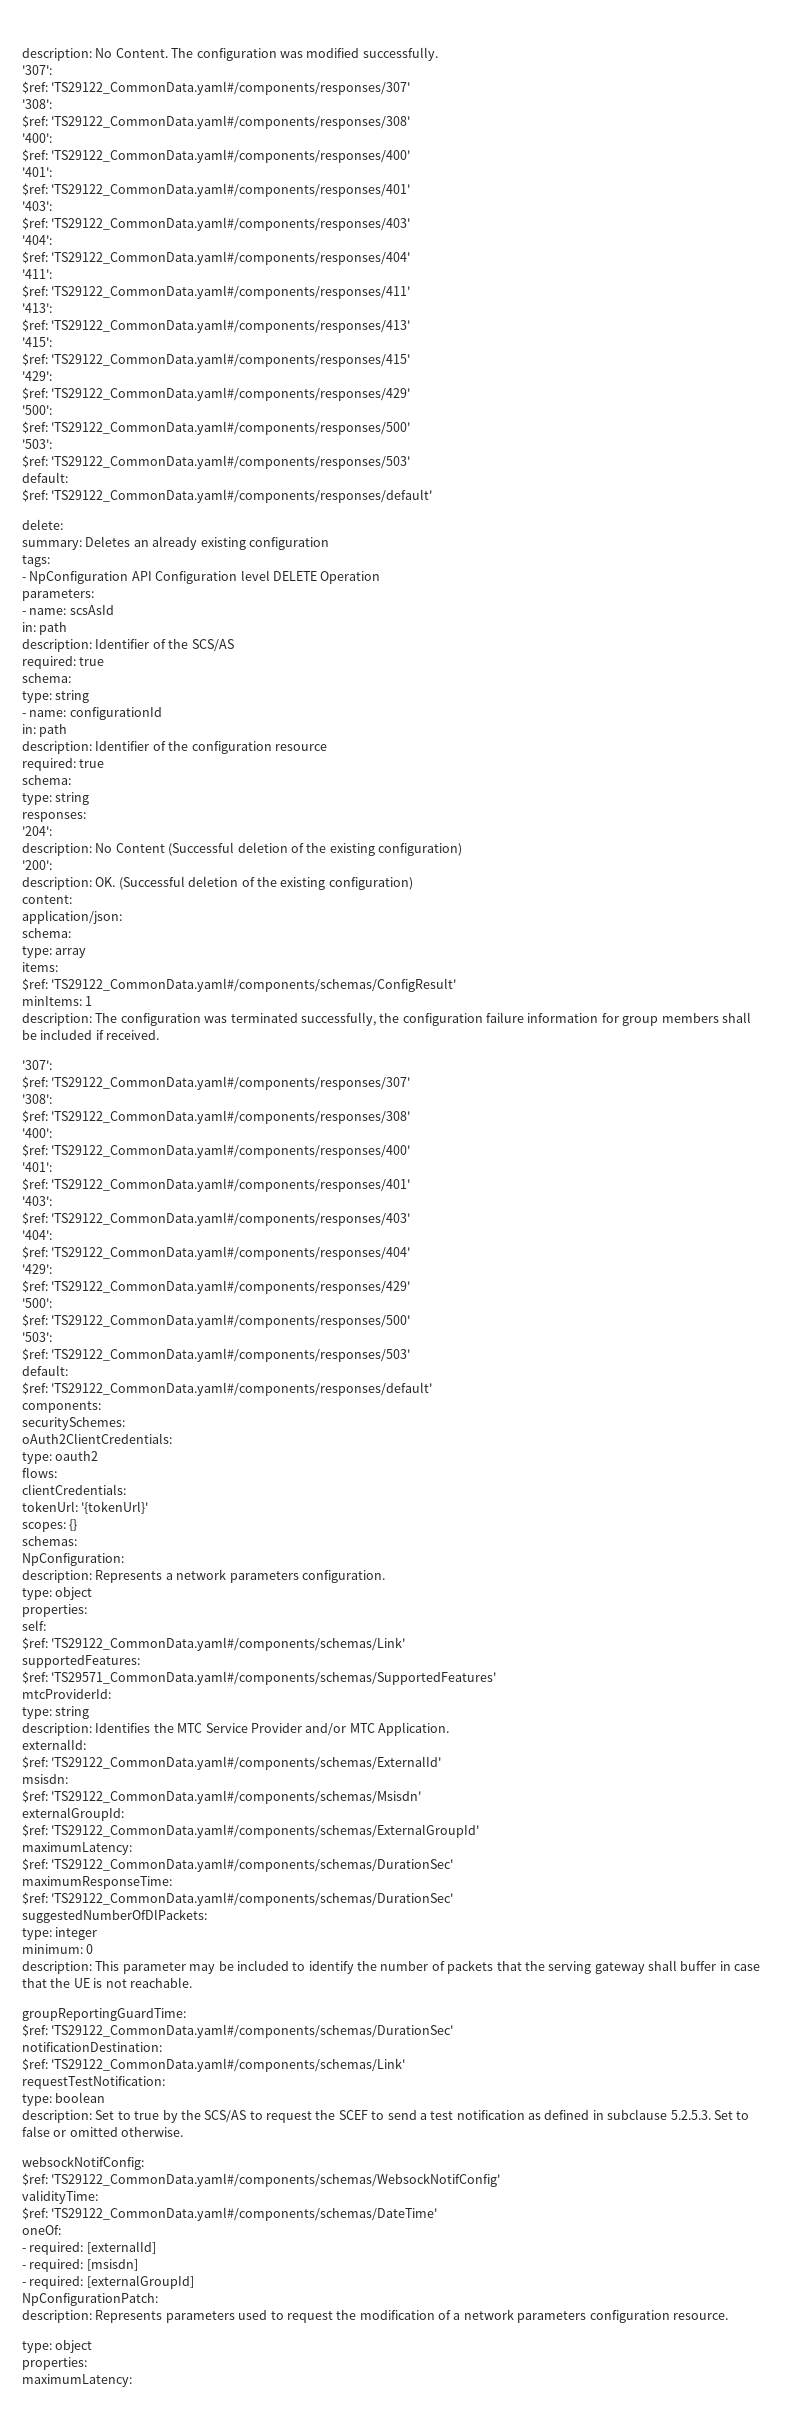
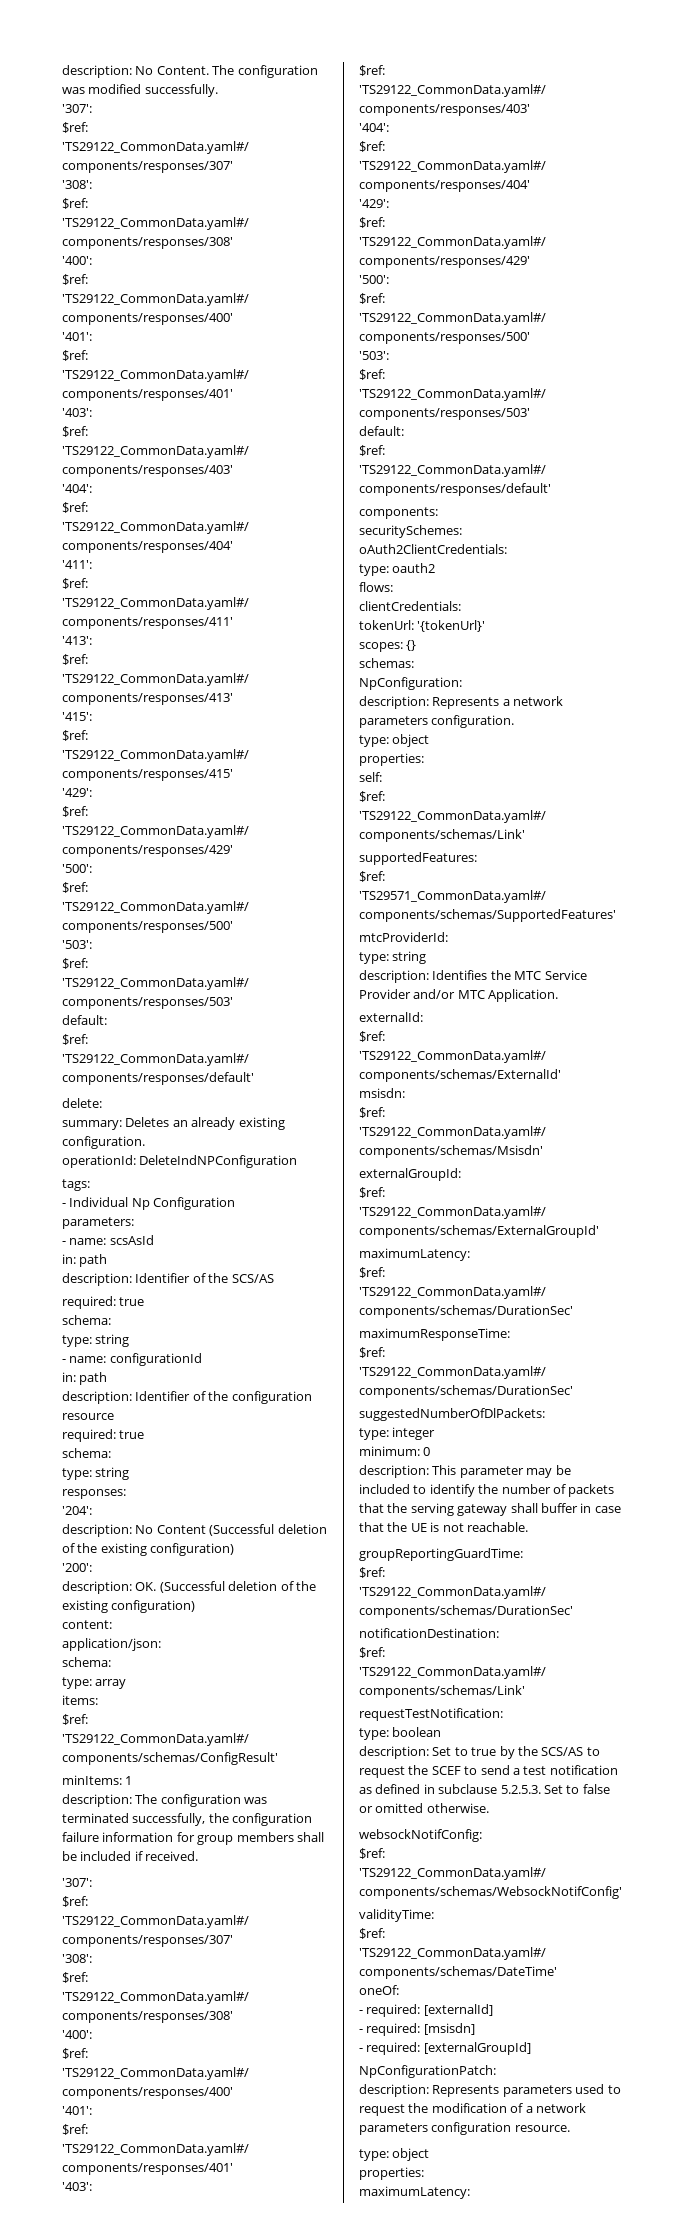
- summary: Deletes an already existing configuration
+ summary: Deletes an already existing configuration.
+ operationId: DeleteIndNPConfiguration
- - NpConfiguration API Configuration level DELETE Operation
+ - Individual Np Configuration

